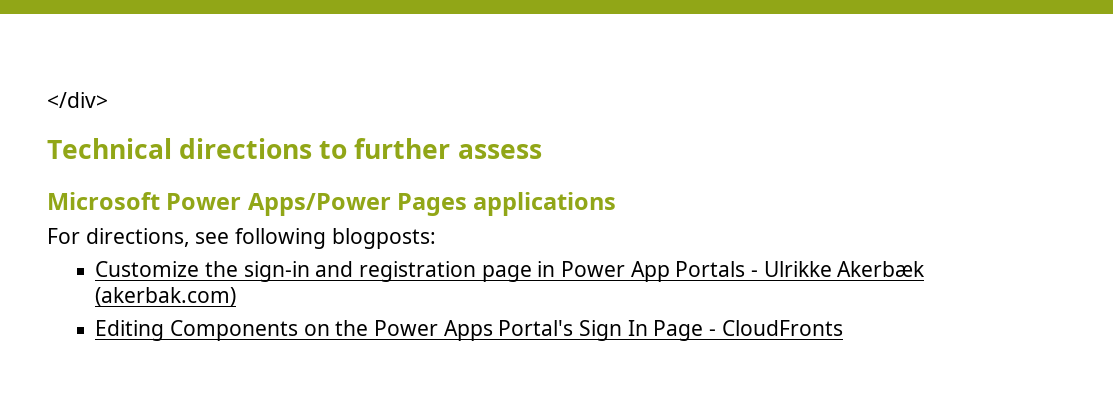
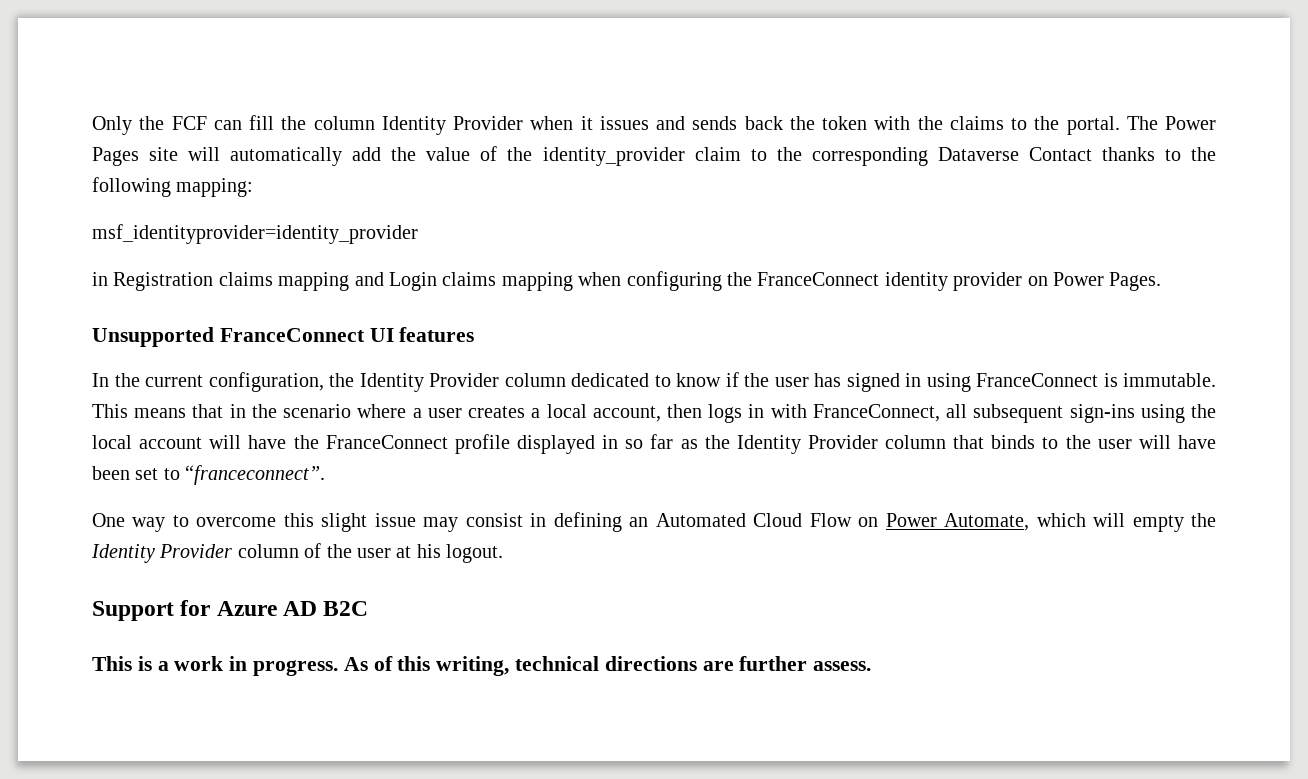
- </div>
- Technical directions to further assess
- Microsoft Power Apps/Power Pages applications
- For directions, see following blogposts:
- Customize the sign-in and registration page in Power App Portals - Ulrikke Akerbæk (akerbak.com)
- Editing Components on the Power Apps Portal's Sign In Page - CloudFronts
+ Only the FCF can fill the column Identity Provider when it issues and sends back the token with the claims to the portal. The Power Pages site will automatically add the value of the identity_provider claim to the corresponding Dataverse Contact thanks to the following mapping:
+ msf_identityprovider=identity_provider
+ in Registration claims mapping and Login claims mapping when configuring the FranceConnect identity provider on Power Pages.
+ Unsupported FranceConnect UI features
+ In the current configuration, the Identity Provider column dedicated to know if the user has signed in using FranceConnect is immutable. This means that in the scenario where a user creates a local account, then logs in with FranceConnect, all subsequent sign-ins using the local account will have the FranceConnect profile displayed in so far as the Identity Provider column that binds to the user will have been set to “franceconnect”.
+ One way to overcome this slight issue may consist in defining an Automated Cloud Flow on Power Automate, which will empty the Identity Provider column of the user at his logout.
+ Support for Azure AD B2C
+ This is a work in progress. As of this writing, technical directions are further assess.

